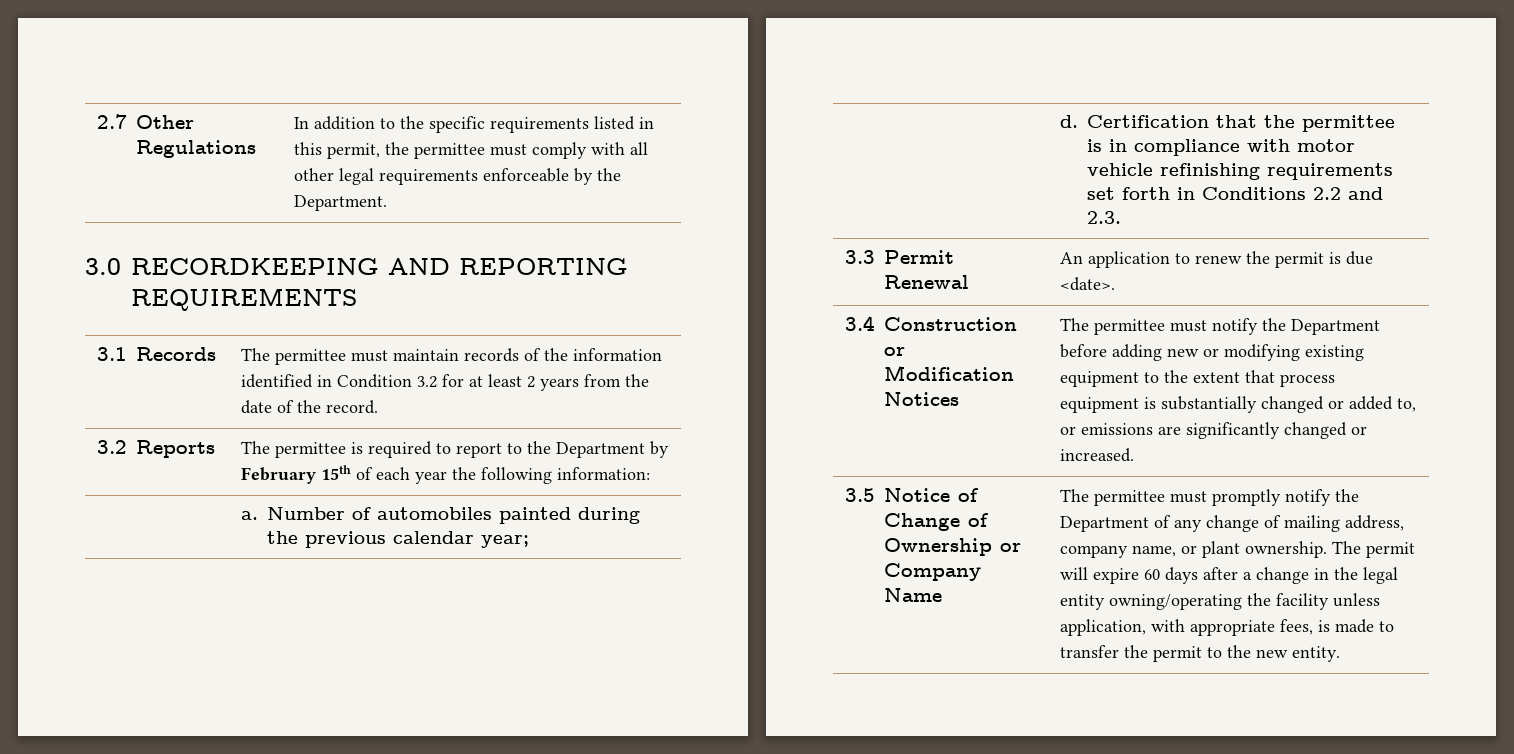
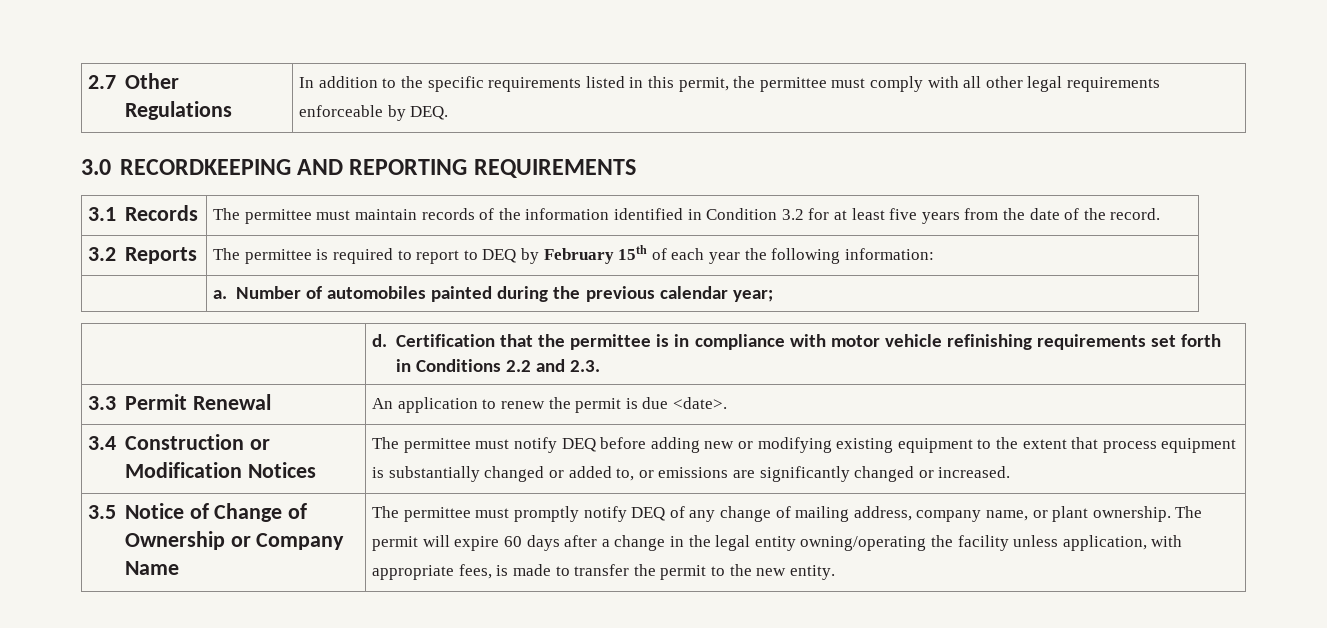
- 2.7 Other Regulations | In addition to the specific requirements listed in this permit, the permittee must comply with all other legal requirements enforceable by the Department.
+ 2.7 Other Regulations | In addition to the specific requirements listed in this permit, the permittee must comply with all other legal requirements enforceable by DEQ.
- 3.1 Records | The permittee must maintain records of the information identified in Condition 3.2 for at least 2 years from the date of the record.
+ 3.1 Records | The permittee must maintain records of the information identified in Condition 3.2 for at least five years from the date of the record.
- 3.2 Reports | The permittee is required to report to the Department by February 15th of each year the following information:
+ 3.2 Reports | The permittee is required to report to DEQ by February 15th of each year the following information:
- 3.4 Construction or Modification Notices | The permittee must notify the Department before adding new or modifying existing equipment to the extent that process equipment is substantially changed or added to, or emissions are significantly changed or increased.
+ 3.4 Construction or Modification Notices | The permittee must notify DEQ before adding new or modifying existing equipment to the extent that process equipment is substantially changed or added to, or emissions are significantly changed or increased.
- The permittee must promptly notify the Department of any change of mailing address, company name, or plant ownership.
+ The permittee must promptly notify DEQ of any change of mailing address, company name, or plant ownership.

